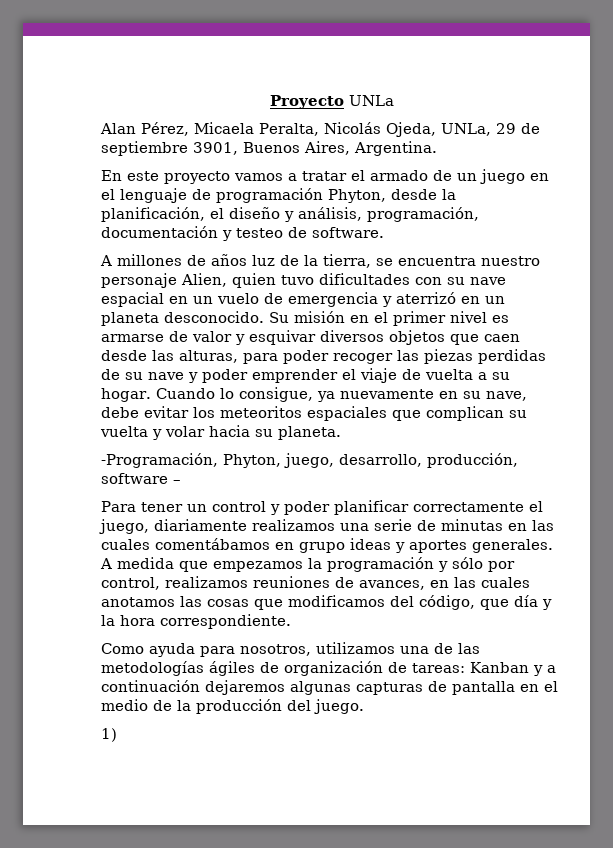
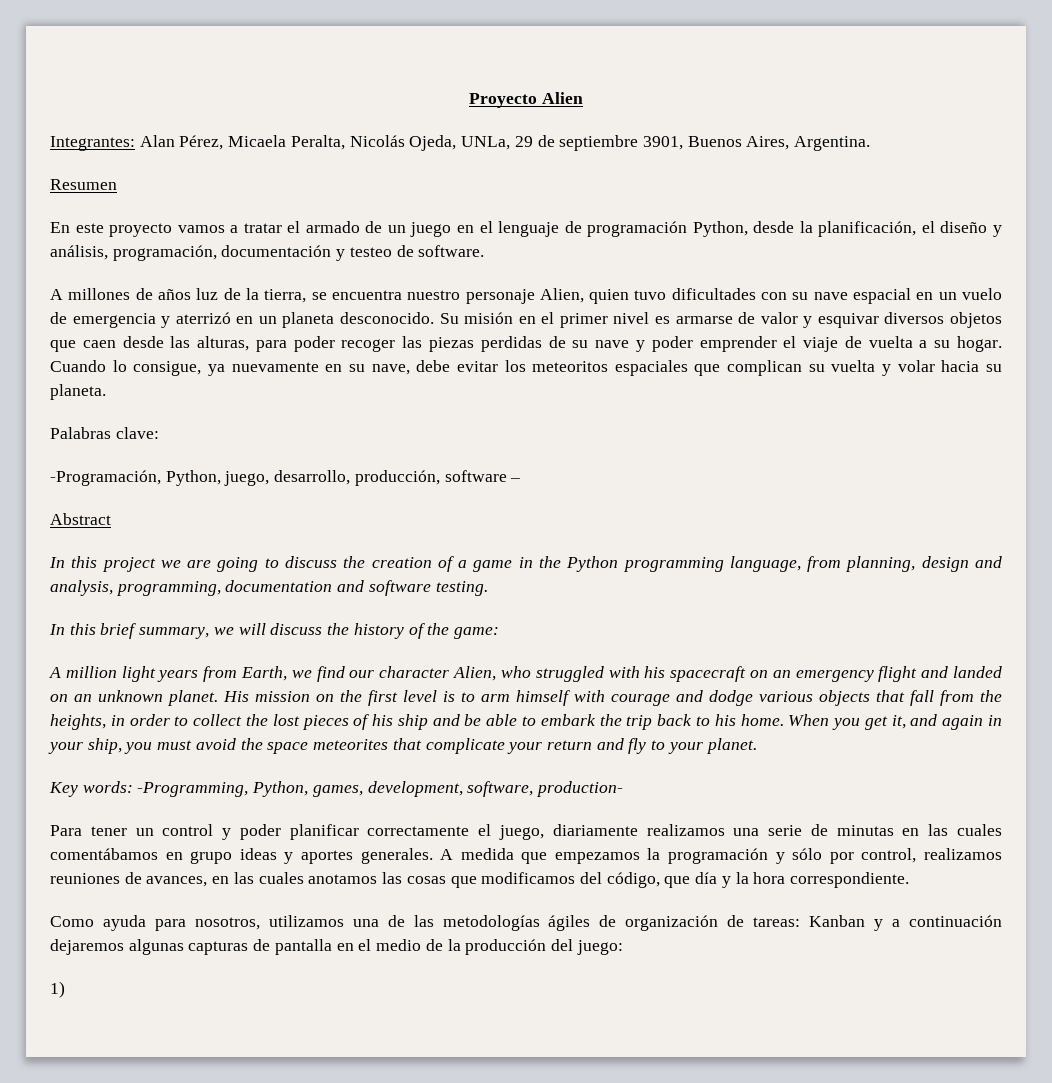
- Proyecto UNLa
- Alan Pérez, Micaela Peralta, Nicolás Ojeda, UNLa, 29 de septiembre 3901, Buenos Aires, Argentina.
+ Proyecto Alien
+ Integrantes: Alan Pérez, Micaela Peralta, Nicolás Ojeda, UNLa, 29 de septiembre 3901, Buenos Aires, Argentina.
+ Resumen
- En este proyecto vamos a tratar el armado de un juego en el lenguaje de programación Phyton, desde la planificación, el diseño y análisis, programación, documentación y testeo de software.
+ En este proyecto vamos a tratar el armado de un juego en el lenguaje de programación Python, desde la planificación, el diseño y análisis, programación, documentación y testeo de software.
+ Palabras clave:
- -Programación, Phyton, juego, desarrollo, producción, software –
+ -Programación, Python, juego, desarrollo, producción, software –
+ Abstract
+ In this project we are going to discuss the creation of a game in the Python programming language, from planning, design and analysis, programming, documentation and software testing.
+ In this brief summary, we will discuss the history of the game:
+ A million light years from Earth, we find our character Alien, who struggled with his spacecraft on an emergency flight and landed on an unknown planet. His mission on the first level is to arm himself with courage and dodge various objects that fall from the heights, in order to collect the lost pieces of his ship and be able to embark the trip back to his home. When you get it, and again in your ship, you must avoid the space meteorites that complicate your return and fly to your planet.
+ Key words: -Programming, Python, games, development, software, production-
- Como ayuda para nosotros, utilizamos una de las metodologías ágiles de organización de tareas: Kanban y a continuación dejaremos algunas capturas de pantalla en el medio de la producción del juego.
+ Como ayuda para nosotros, utilizamos una de las metodologías ágiles de organización de tareas: Kanban y a continuación dejaremos algunas capturas de pantalla en el medio de la producción del juego:

